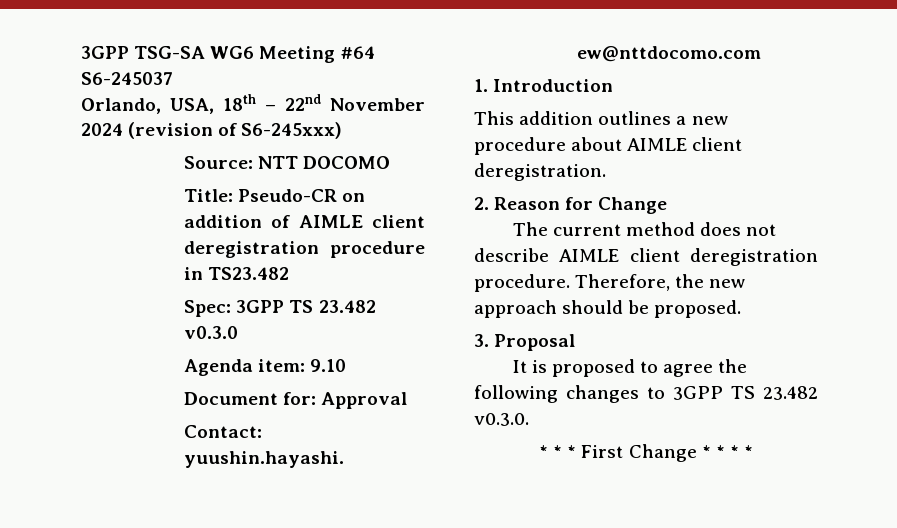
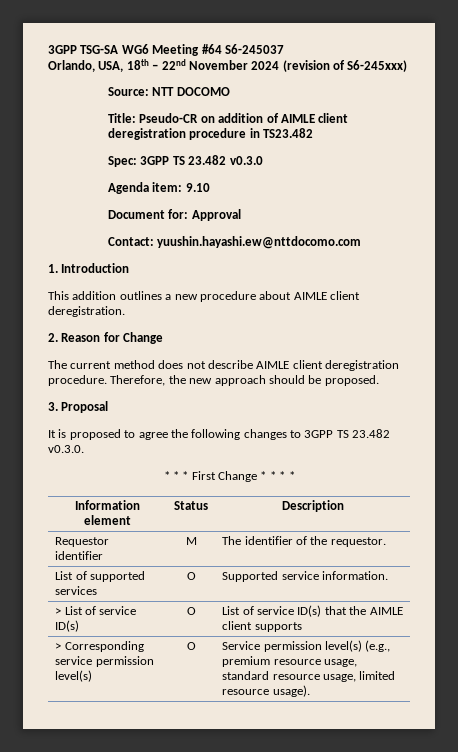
+ Information element | Status | Description
+ Requestor identifier | M | The identifier of the requestor.
+ List of supported services | O | Supported service information.
+ > List of service ID(s) | O | List of service ID(s) that the AIMLE client supports
+ > Corresponding service permission level(s) | O | Service permission level(s) (e.g., premium resource usage, standard resource usage, limited resource usage).

